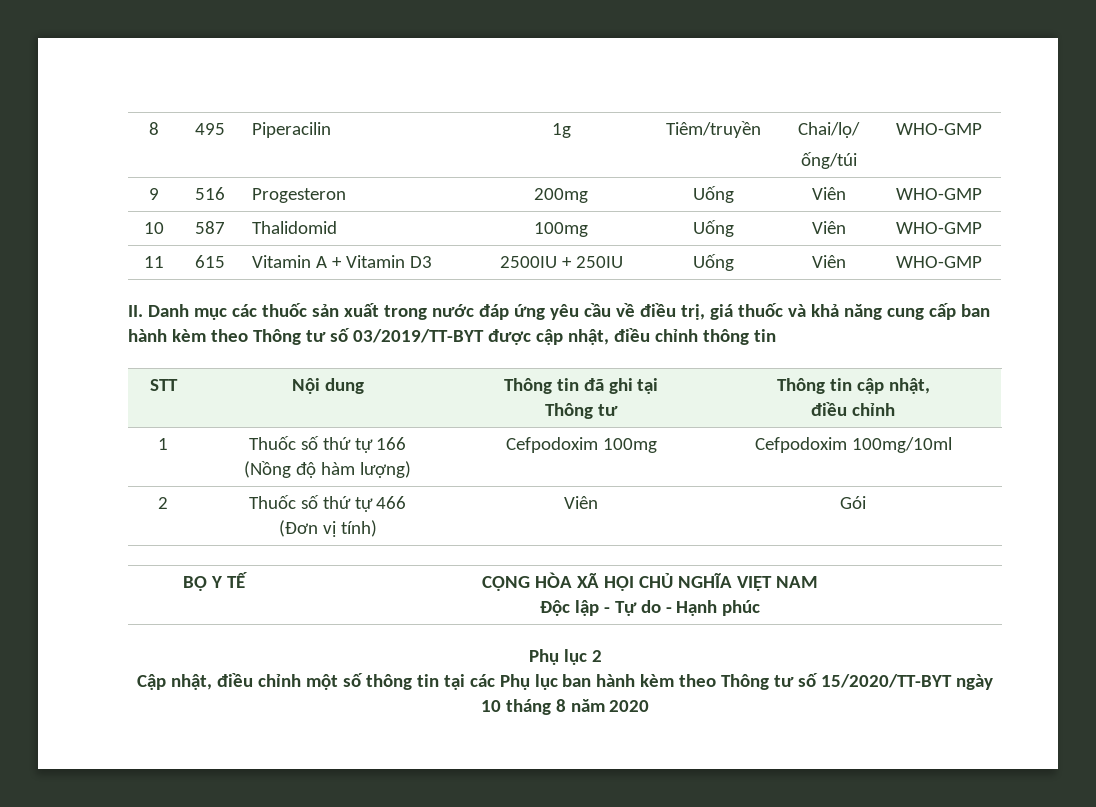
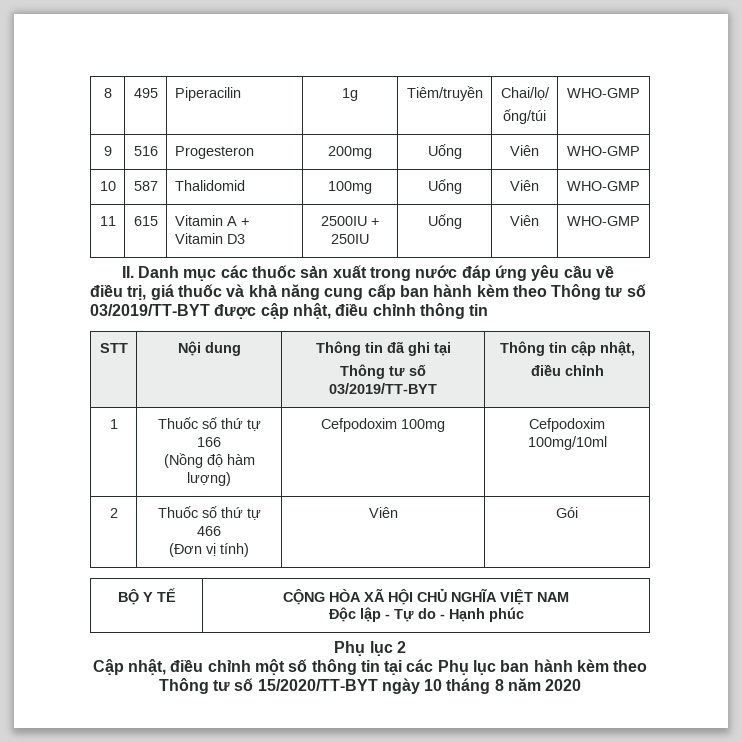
  STT | Nội dung | Thông tin đã ghi tại
- Thông tư | Thông tin cập nhật,
+ Thông tư số 03/2019/TT-BYT | Thông tin cập nhật,

